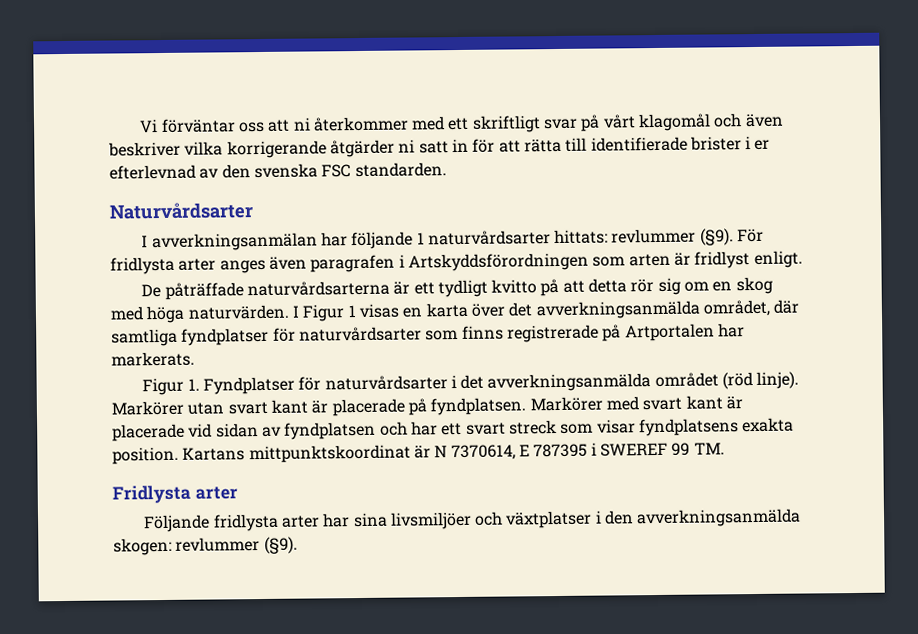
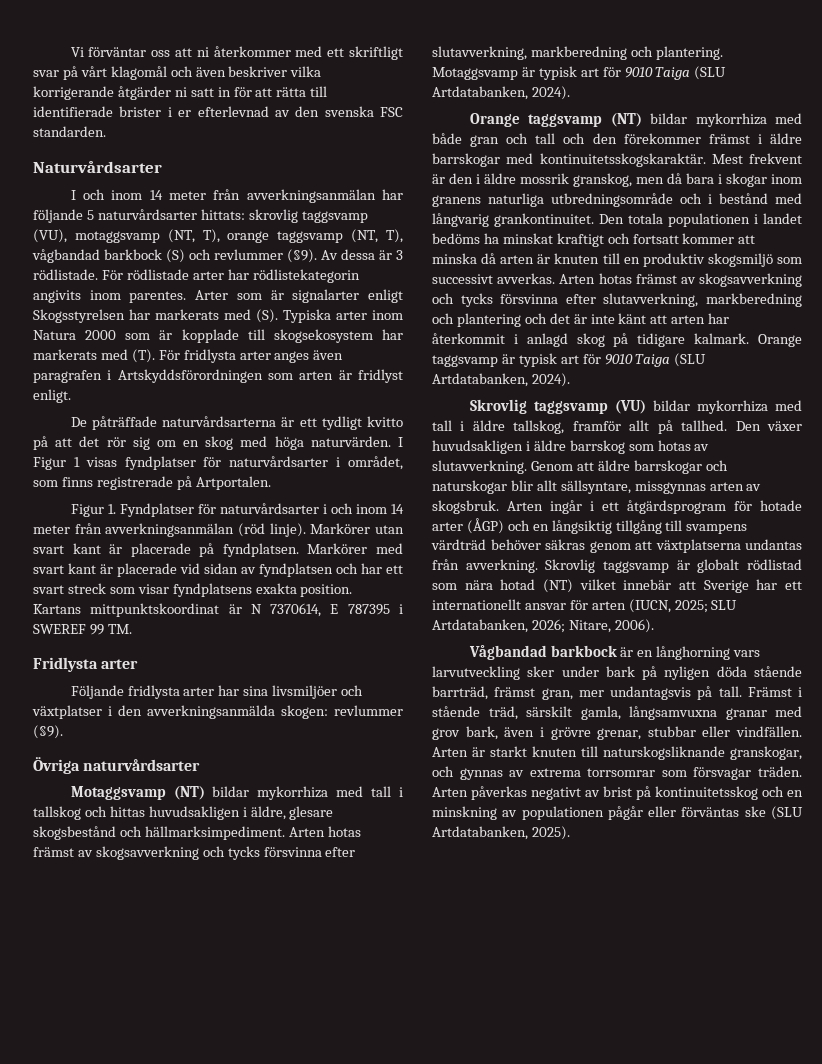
- I avverkningsanmälan har följande 1 naturvårdsarter hittats: revlummer (§9). För fridlysta arter anges även paragrafen i Artskyddsförordningen som arten är fridlyst enligt.
+ I och inom 14 meter från avverkningsanmälan har följande 5 naturvårdsarter hittats: skrovlig taggsvamp (VU), motaggsvamp (NT, T), orange taggsvamp (NT, T), vågbandad barkbock (S) och revlummer (§9). Av dessa är 3 rödlistade. För rödlistade arter har rödlistekategorin angivits inom parentes. Arter som är signalarter enligt Skogsstyrelsen har markerats med (S). Typiska arter inom Natura 2000 som är kopplade till skogsekosystem har markerats med (T). För fridlysta arter anges även paragrafen i Artskyddsförordningen som arten är fridlyst enligt.
- De påträffade naturvårdsarterna är ett tydligt kvitto på att detta rör sig om en skog med höga naturvärden.
+ De påträffade naturvårdsarterna är ett tydligt kvitto på att det rör sig om en skog med höga naturvärden.
- I Figur 1 visas en karta över det avverkningsanmälda området, där samtliga fyndplatser för naturvårdsarter som finns registrerade på Artportalen har markerats.
+ I Figur 1 visas fyndplatser för naturvårdsarter i området, som finns registrerade på Artportalen.
- Figur 1. Fyndplatser för naturvårdsarter i det avverkningsanmälda området (röd linje).
+ Figur 1. Fyndplatser för naturvårdsarter i och inom 14 meter från avverkningsanmälan (röd linje).
+ Övriga naturvårdsarter
+ Motaggsvamp (NT) bildar mykorrhiza med tall i tallskog och hittas huvudsakligen i äldre, glesare skogsbestånd och hällmarksimpediment. Arten hotas främst av skogsavverkning och tycks försvinna efter slutavverkning, markberedning och plantering. Motaggsvamp är typisk art för 9010 Taiga (SLU Artdatabanken, 2024).
+ Orange taggsvamp (NT) bildar mykorrhiza med både gran och tall och den förekommer främst i äldre barrskogar med kontinuitetsskogskaraktär. Mest frekvent är den i äldre mossrik granskog, men då bara i skogar inom granens naturliga utbredningsområde och i bestånd med långvarig grankontinuitet. Den totala populationen i landet bedöms ha minskat kraftigt och fortsatt kommer att minska då arten är knuten till en produktiv skogsmiljö som successivt avverkas. Arten hotas främst av skogsavverkning och tycks försvinna efter slutavverkning, markberedning och plantering och det är inte känt att arten har återkommit i anlagd skog på tidigare kalmark. Orange taggsvamp är typisk art för 9010 Taiga (SLU Artdatabanken, 2024).
+ Skrovlig taggsvamp (VU) bildar mykorrhiza med tall i äldre tallskog, framför allt på tallhed. Den växer huvudsakligen i äldre barrskog som hotas av slutavverkning. Genom att äldre barrskogar och naturskogar blir allt sällsyntare, missgynnas arten av skogsbruk. Arten ingår i ett åtgärdsprogram för hotade arter (ÅGP) och en långsiktig tillgång till svampens värdträd behöver säkras genom att växtplatserna undantas från avverkning. Skrovlig taggsvamp är globalt rödlistad som nära hotad (NT) vilket innebär att Sverige har ett internationellt ansvar för arten (IUCN, 2025; SLU Artdatabanken, 2026; Nitare, 2006).
+ Vågbandad barkbock är en långhorning vars larvutveckling sker under bark på nyligen döda stående barrträd, främst gran, mer undantagsvis på tall. Främst i stående träd, särskilt gamla, långsamvuxna granar med grov bark, även i grövre grenar, stubbar eller vindfällen. Arten är starkt knuten till naturskogsliknande granskogar, och gynnas av extrema torrsomrar som försvagar träden. Arten påverkas negativt av brist på kontinuitetsskog och en minskning av populationen pågår eller förväntas ske (SLU Artdatabanken, 2025).

